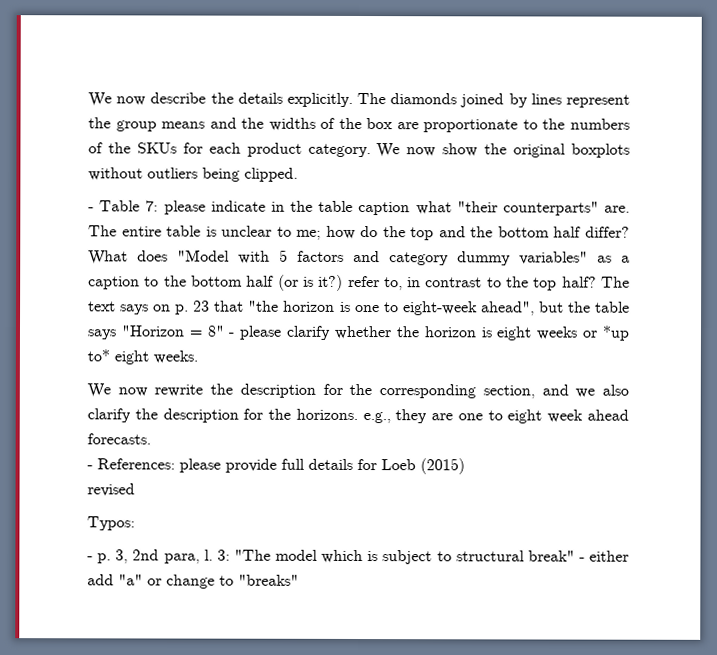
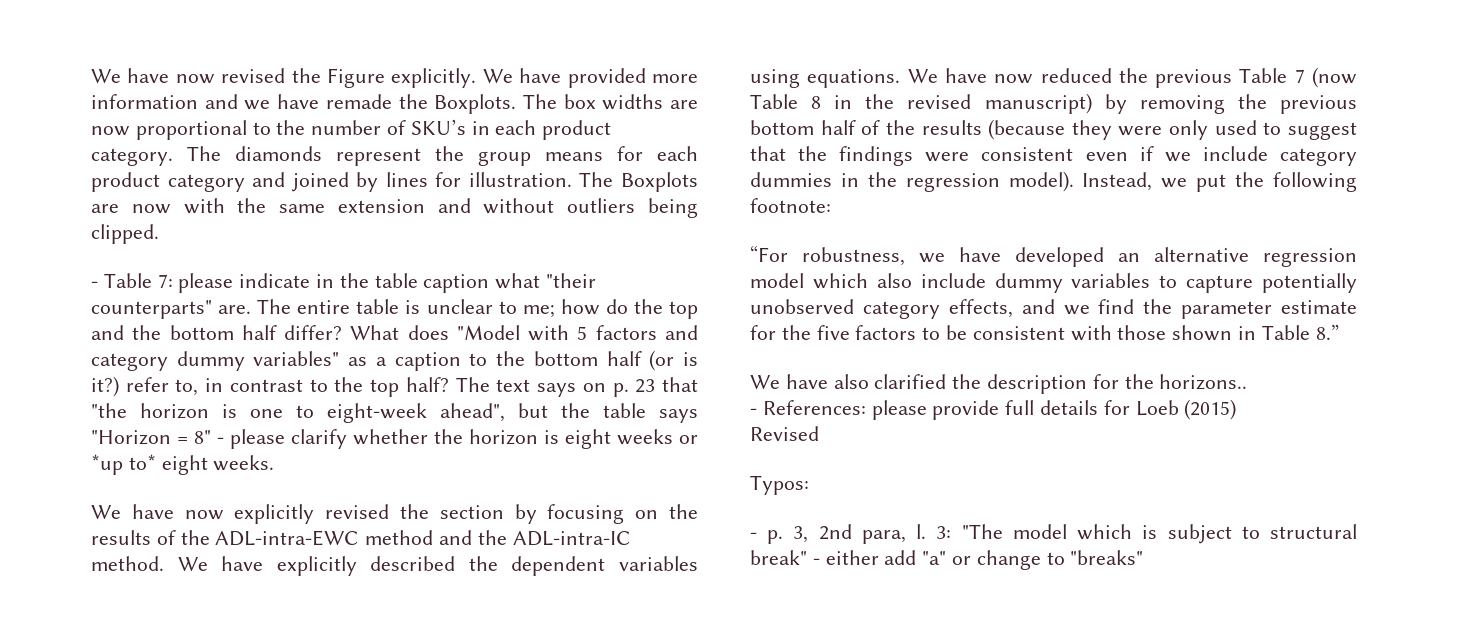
- We now describe the details explicitly. The diamonds joined by lines represent the group means and the widths of the box are proportionate to the numbers of the SKUs for each product category. We now show the original boxplots without outliers being clipped.
+ We have now revised the Figure explicitly. We have provided more information and we have remade the Boxplots. The box widths are now proportional to the number of SKU’s in each product category. The diamonds represent the group means for each product category and joined by lines for illustration. The Boxplots are now with the same extension and without outliers being clipped.
- We now rewrite the description for the corresponding section, and we also clarify the description for the horizons. e.g., they are one to eight week ahead forecasts.
+ We have now explicitly revised the section by focusing on the results of the ADL-intra-EWC method and the ADL-intra-IC method. We have explicitly described the dependent variables using equations. We have now reduced the previous Table 7 (now Table 8 in the revised manuscript) by removing the previous bottom half of the results (because they were only used to suggest that the findings were consistent even if we include category dummies in the regression model). Instead, we put the following footnote:
+ “For robustness, we have developed an alternative regression model which also include dummy variables to capture potentially unobserved category effects, and we find the parameter estimate for the five factors to be consistent with those shown in Table 8.”
+ We have also clarified the description for the horizons..
- revised
+ Revised

